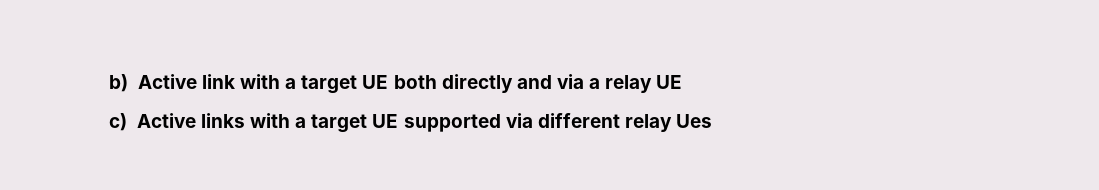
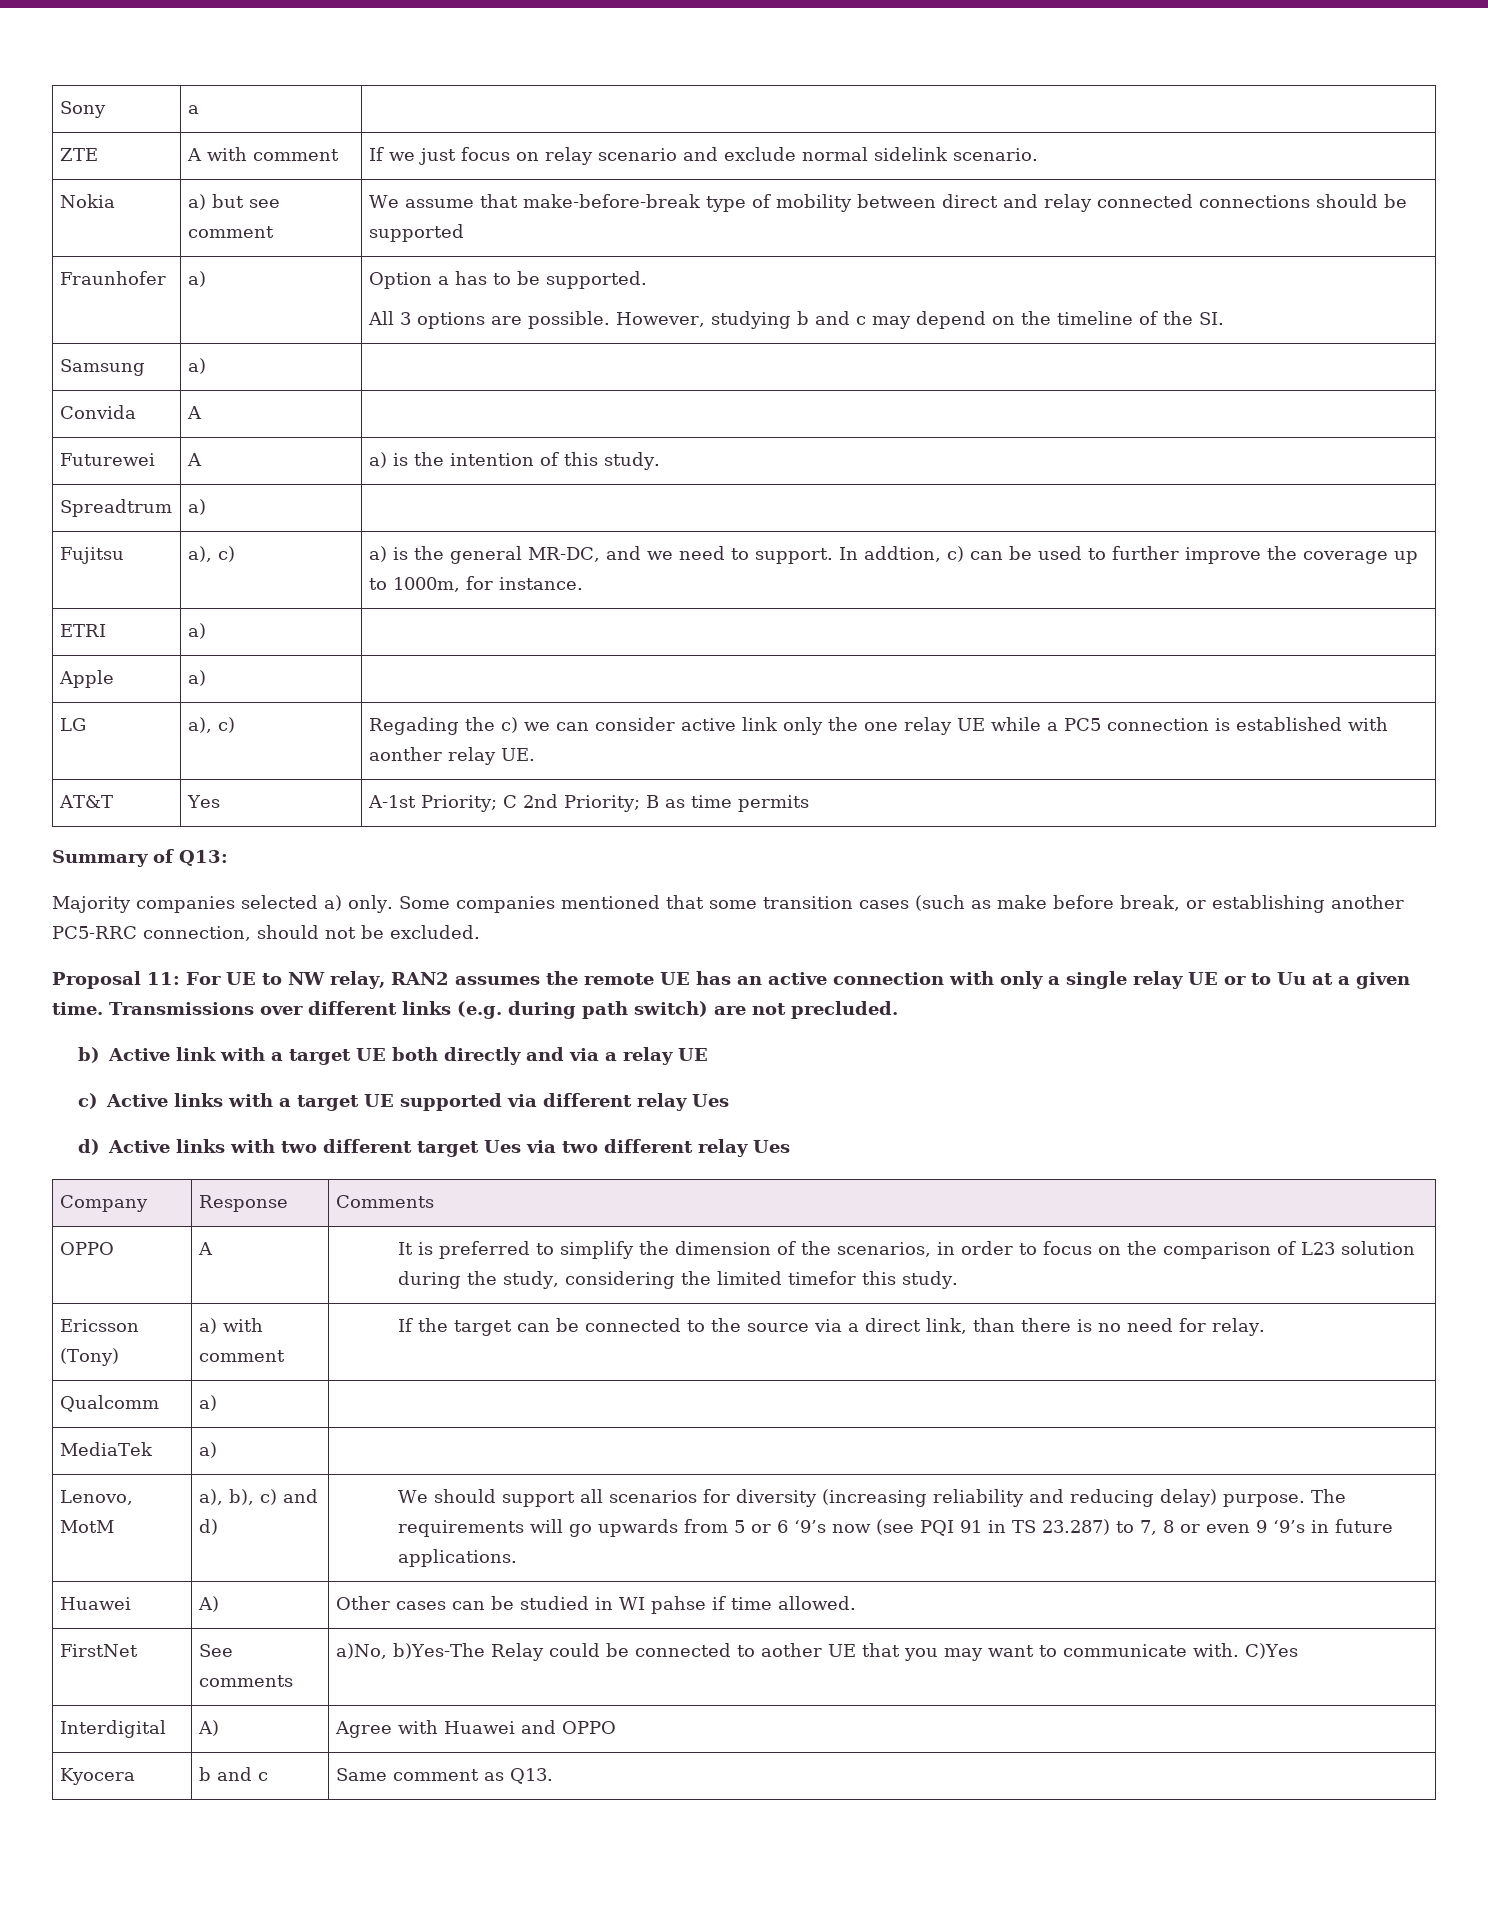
+ Sony | a |
+ ZTE | A with comment | If we just focus on relay scenario and exclude normal sidelink scenario.
+ Nokia | a) but see comment | We assume that make-before-break type of mobility between direct and relay connected connections should be supported
+ Fraunhofer | a) | Option a has to be supported.
+ All 3 options are possible. However, studying b and c may depend on the timeline of the SI.
+ Samsung | a) |
+ Convida | A |
+ Futurewei | A | a) is the intention of this study.
+ Spreadtrum | a) |
+ Fujitsu | a), c) | a) is the general MR-DC, and we need to support. In addtion, c) can be used to further improve the coverage up to 1000m, for instance.
+ ETRI | a) |
+ Apple | a) |
+ LG | a), c) | Regading the c) we can consider active link only the one relay UE while a PC5 connection is established with aonther relay UE.
+ AT&T | Yes | A-1st Priority; C 2nd Priority; B as time permits
+ Summary of Q13:
+ Majority companies selected a) only. Some companies mentioned that some transition cases (such as make before break, or establishing another PC5-RRC connection, should not be excluded.
+ Proposal 11: For UE to NW relay, RAN2 assumes the remote UE has an active connection with only a single relay UE or to Uu at a given time. Transmissions over different links (e.g. during path switch) are not precluded.
+ d) Active links with two different target Ues via two different relay Ues
+ Company | Response | Comments
+ OPPO | A | It is preferred to simplify the dimension of the scenarios, in order to focus on the comparison of L23 solution during the study, considering the limited timefor this study.
+ Ericsson (Tony) | a) with comment | If the target can be connected to the source via a direct link, than there is no need for relay.
+ Qualcomm | a) |
+ MediaTek | a) |
+ Lenovo, MotM | a), b), c) and d) | We should support all scenarios for diversity (increasing reliability and reducing delay) purpose. The requirements will go upwards from 5 or 6 ‘9’s now (see PQI 91 in TS 23.287) to 7, 8 or even 9 ‘9’s in future applications.
+ Huawei | A) | Other cases can be studied in WI pahse if time allowed.
+ FirstNet | See comments | a)No, b)Yes-The Relay could be connected to aother UE that you may want to communicate with. C)Yes
+ Interdigital | A) | Agree with Huawei and OPPO
+ Kyocera | b and c | Same comment as Q13.

